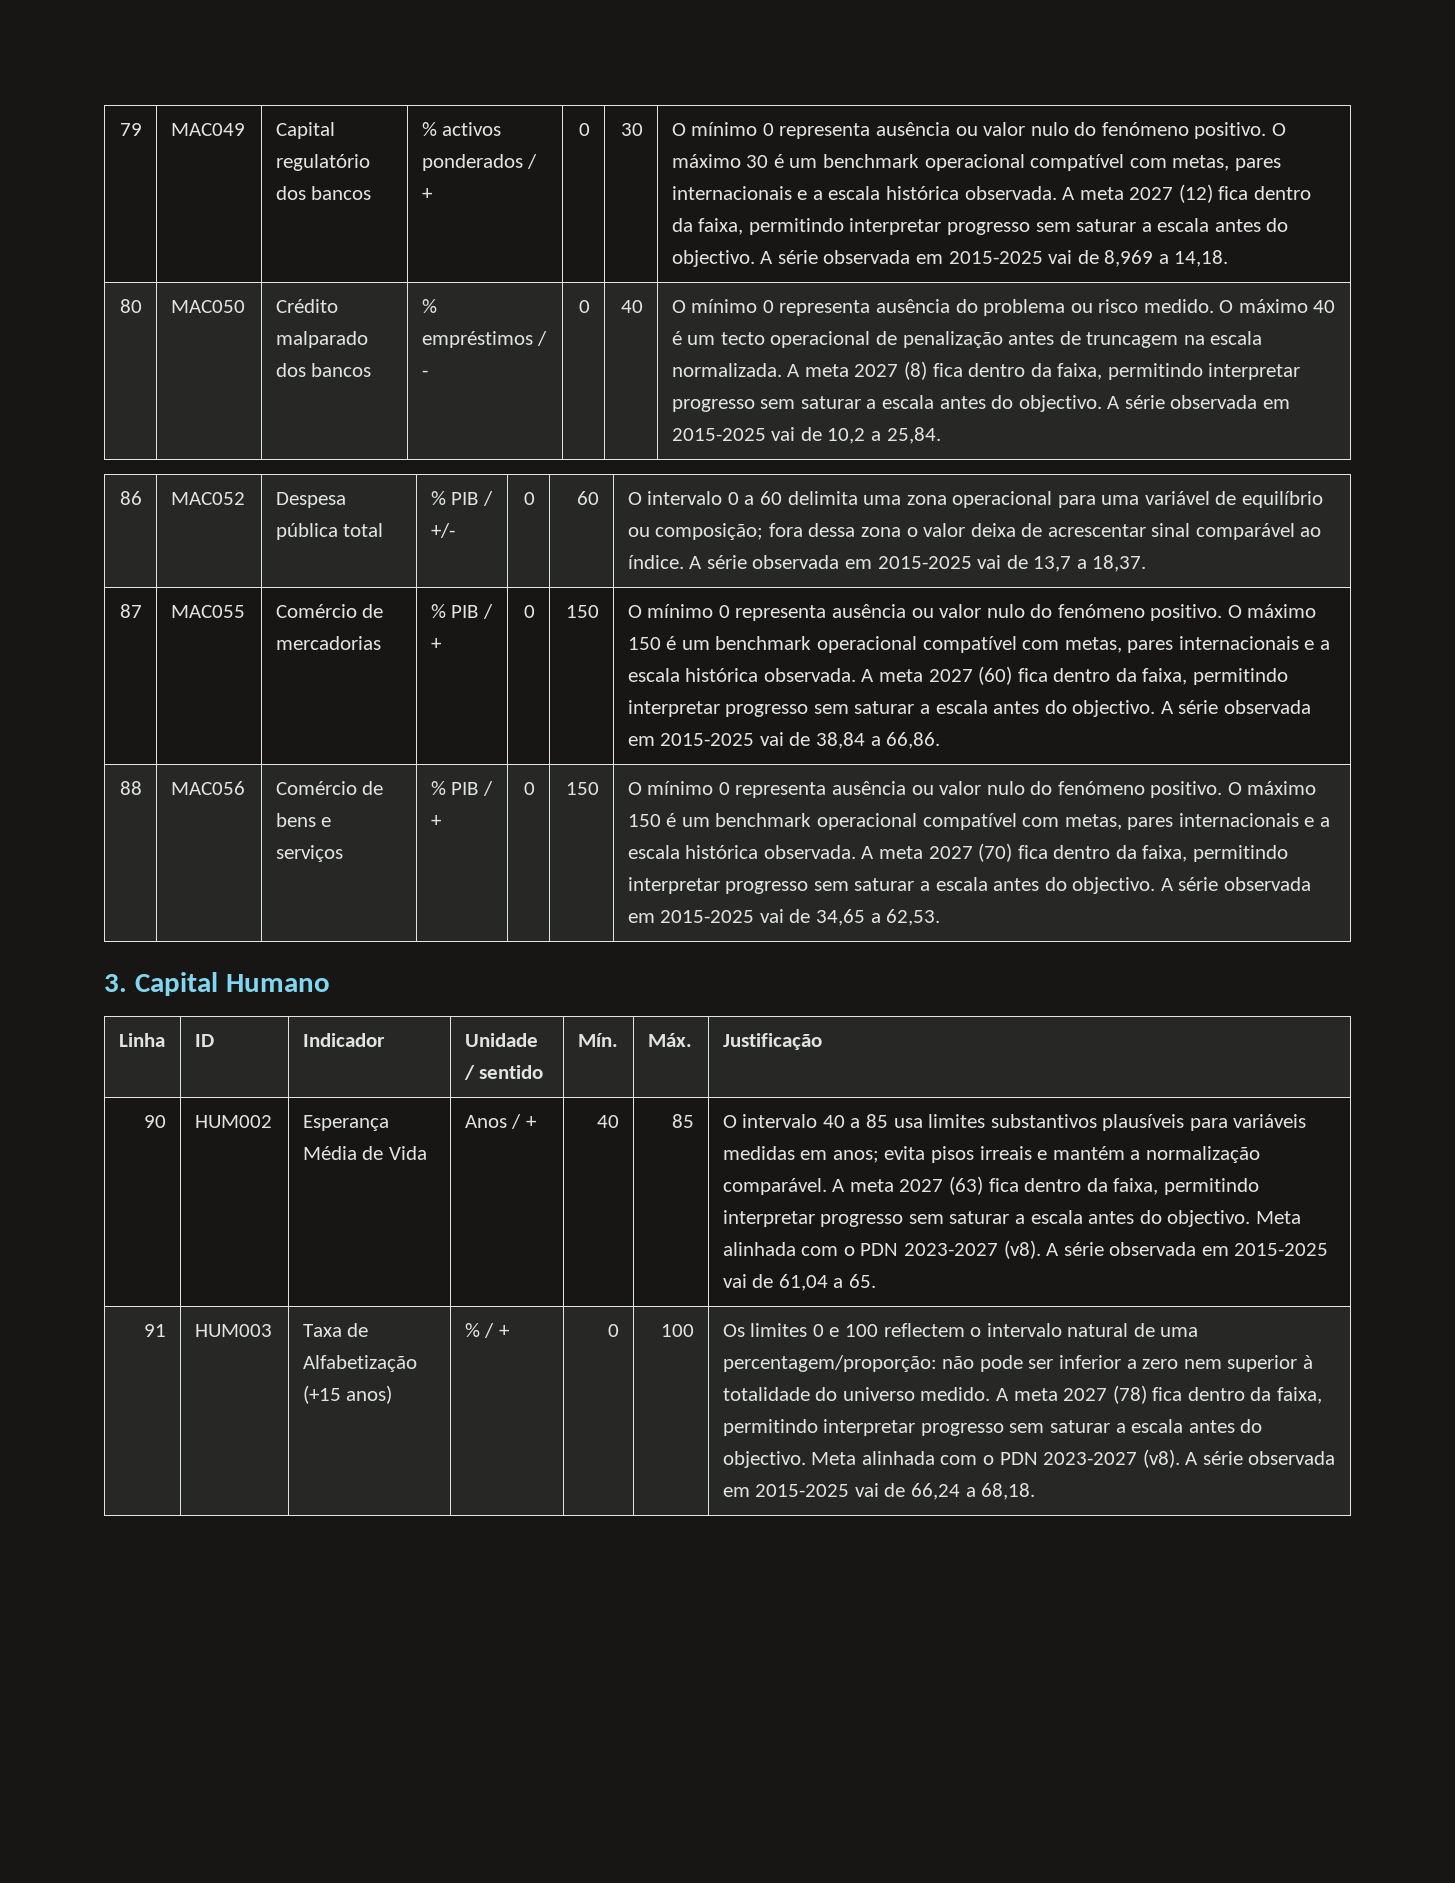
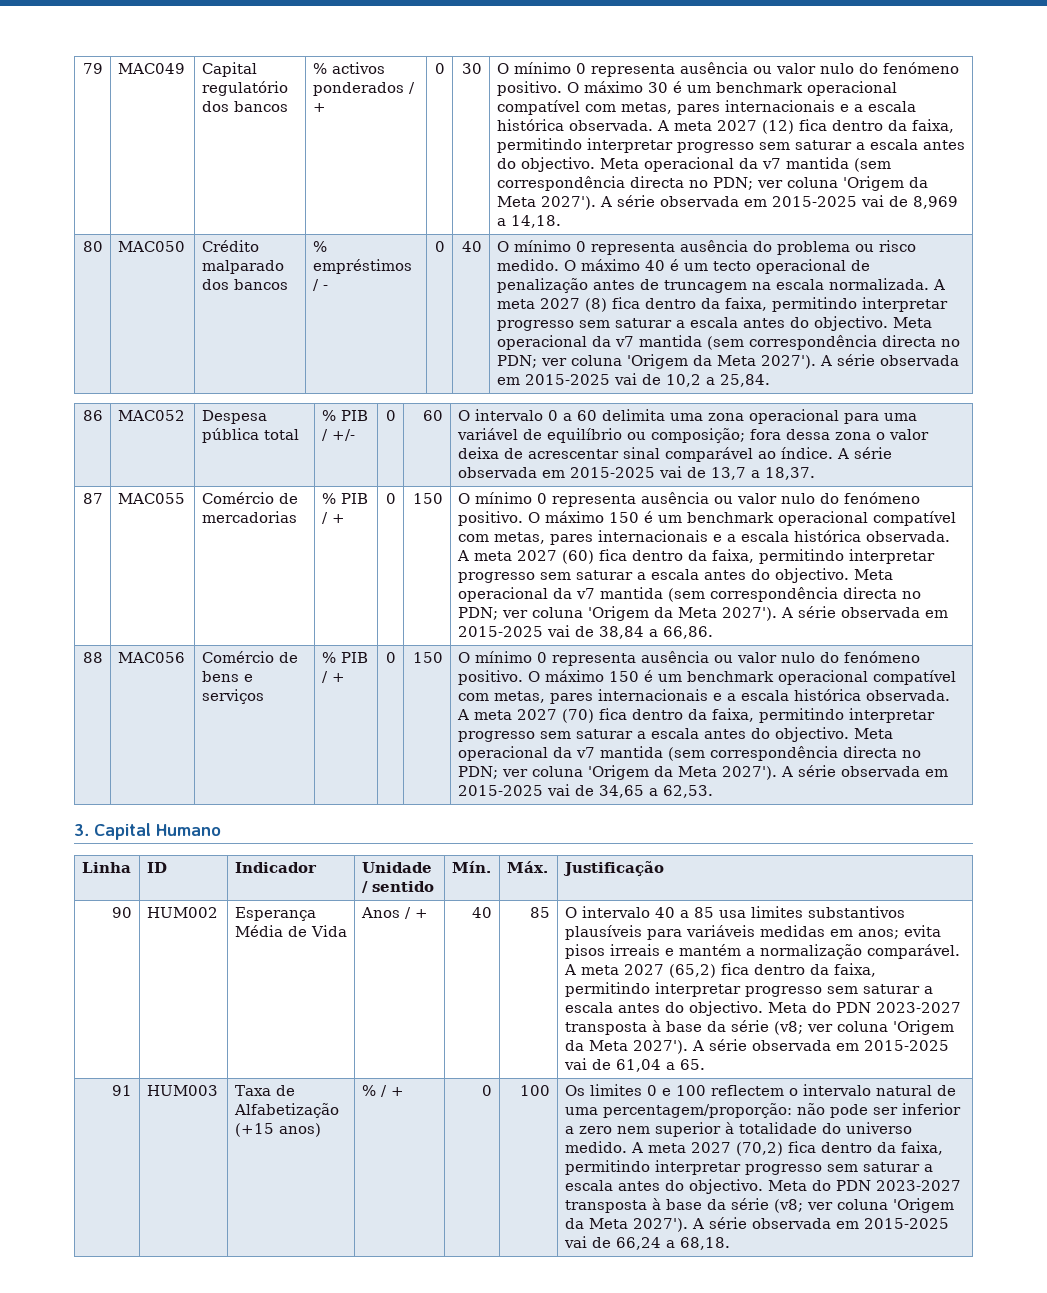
- A meta 2027 (12) fica dentro da faixa, permitindo interpretar progresso sem saturar a escala antes do objectivo.
+ A meta 2027 (12) fica dentro da faixa, permitindo interpretar progresso sem saturar a escala antes do objectivo. Meta operacional da v7 mantida (sem correspondência directa no PDN; ver coluna 'Origem da Meta 2027').
- A meta 2027 (8) fica dentro da faixa, permitindo interpretar progresso sem saturar a escala antes do objectivo.
+ A meta 2027 (8) fica dentro da faixa, permitindo interpretar progresso sem saturar a escala antes do objectivo. Meta operacional da v7 mantida (sem correspondência directa no PDN; ver coluna 'Origem da Meta 2027').
- A meta 2027 (60) fica dentro da faixa, permitindo interpretar progresso sem saturar a escala antes do objectivo.
+ A meta 2027 (60) fica dentro da faixa, permitindo interpretar progresso sem saturar a escala antes do objectivo. Meta operacional da v7 mantida (sem correspondência directa no PDN; ver coluna 'Origem da Meta 2027').
- A meta 2027 (70) fica dentro da faixa, permitindo interpretar progresso sem saturar a escala antes do objectivo.
+ A meta 2027 (70) fica dentro da faixa, permitindo interpretar progresso sem saturar a escala antes do objectivo. Meta operacional da v7 mantida (sem correspondência directa no PDN; ver coluna 'Origem da Meta 2027').
- A meta 2027 (63) fica dentro da faixa, permitindo interpretar progresso sem saturar a escala antes do objectivo. Meta alinhada com o PDN 2023-2027 (v8).
+ A meta 2027 (65,2) fica dentro da faixa, permitindo interpretar progresso sem saturar a escala antes do objectivo. Meta do PDN 2023-2027 transposta à base da série (v8; ver coluna 'Origem da Meta 2027').
- A meta 2027 (78) fica dentro da faixa, permitindo interpretar progresso sem saturar a escala antes do objectivo. Meta alinhada com o PDN 2023-2027 (v8).
+ A meta 2027 (70,2) fica dentro da faixa, permitindo interpretar progresso sem saturar a escala antes do objectivo. Meta do PDN 2023-2027 transposta à base da série (v8; ver coluna 'Origem da Meta 2027').

